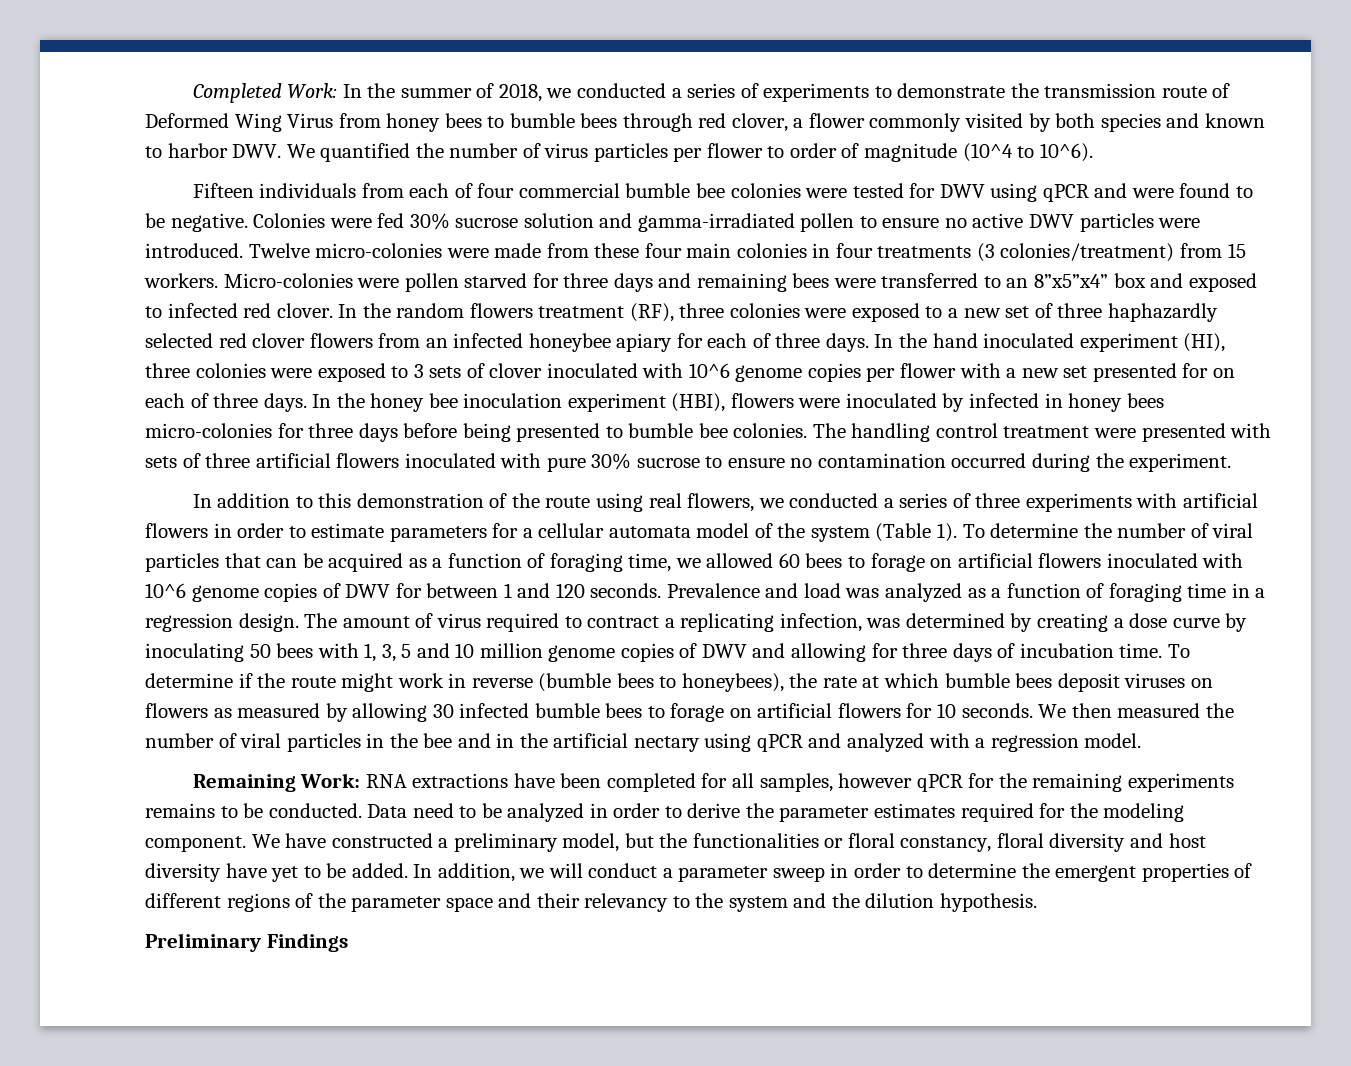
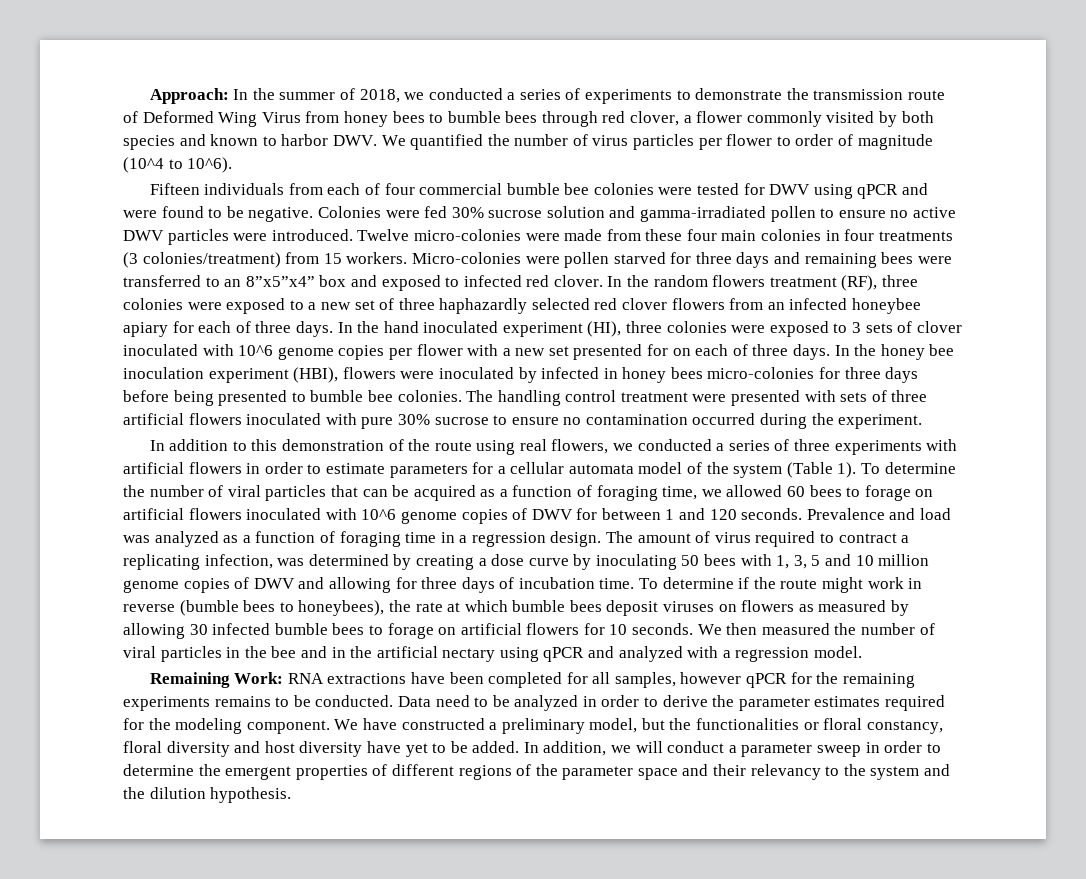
- Completed Work: In the summer of 2018, we conducted a series of experiments to demonstrate the transmission route of Deformed Wing Virus from honey bees to bumble bees through red clover, a flower commonly visited by both species and known to harbor DWV. We quantified the number of virus particles per flower to order of magnitude (10^4 to 10^6).
+ Approach: In the summer of 2018, we conducted a series of experiments to demonstrate the transmission route of Deformed Wing Virus from honey bees to bumble bees through red clover, a flower commonly visited by both species and known to harbor DWV. We quantified the number of virus particles per flower to order of magnitude (10^4 to 10^6).
- Preliminary Findings

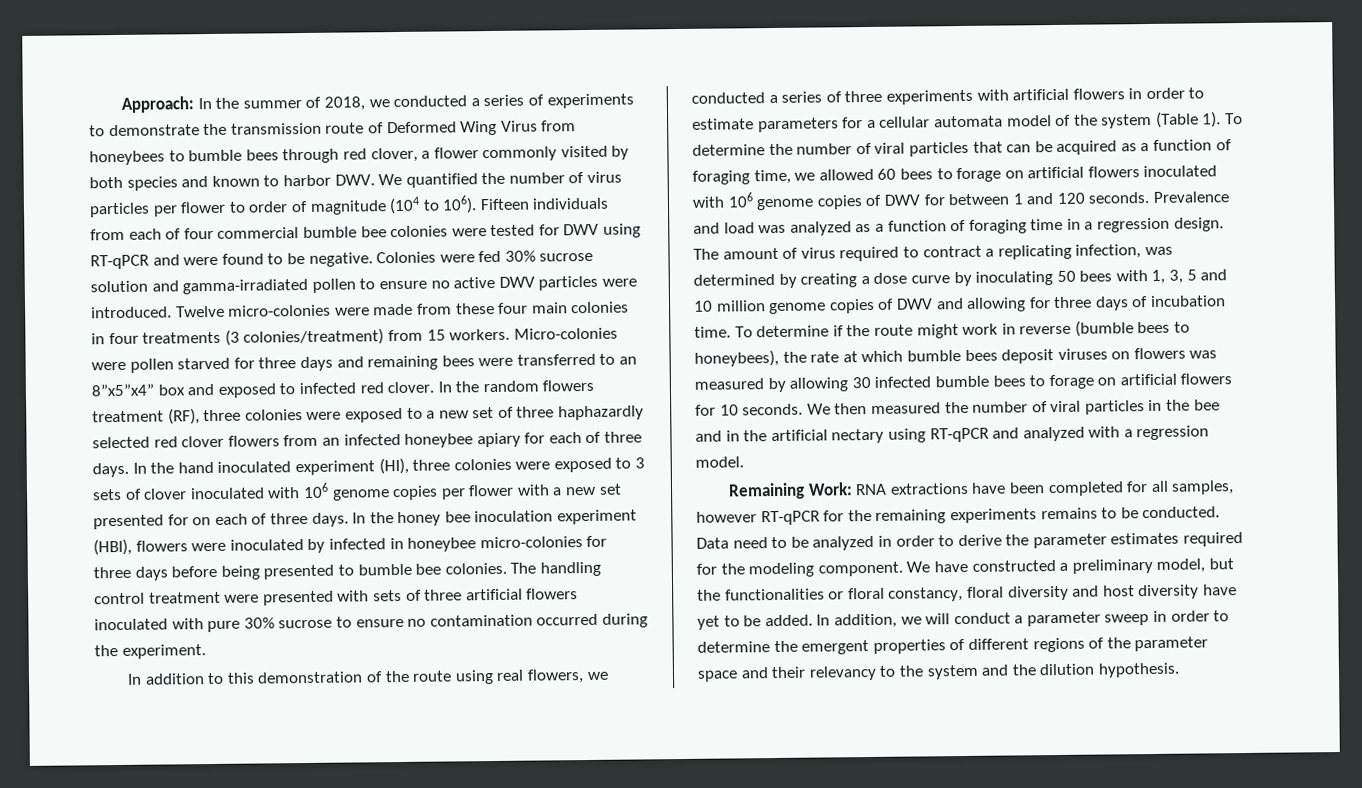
- In the summer of 2018, we conducted a series of experiments to demonstrate the transmission route of Deformed Wing Virus from honey bees to bumble bees through red clover, a flower commonly visited by both species and known to harbor DWV. We quantified the number of virus particles per flower to order of magnitude (10^4 to 10^6).
- Fifteen individuals from each of four commercial bumble bee colonies were tested for DWV using qPCR and were found to be negative.
+ In the summer of 2018, we conducted a series of experiments to demonstrate the transmission route of Deformed Wing Virus from honeybees to bumble bees through red clover, a flower commonly visited by both species and known to harbor DWV. We quantified the number of virus particles per flower to order of magnitude (104 to 106). Fifteen individuals from each of four commercial bumble bee colonies were tested for DWV using RT-qPCR and were found to be negative.
- In the hand inoculated experiment (HI), three colonies were exposed to 3 sets of clover inoculated with 10^6 genome copies per flower with a new set presented for on each of three days.
+ In the hand inoculated experiment (HI), three colonies were exposed to 3 sets of clover inoculated with 106 genome copies per flower with a new set presented for on each of three days.
- In the honey bee inoculation experiment (HBI), flowers were inoculated by infected in honey bees micro-colonies for three days before being presented to bumble bee colonies.
+ In the honey bee inoculation experiment (HBI), flowers were inoculated by infected in honeybee micro-colonies for three days before being presented to bumble bee colonies.
- To determine the number of viral particles that can be acquired as a function of foraging time, we allowed 60 bees to forage on artificial flowers inoculated with 10^6 genome copies of DWV for between 1 and 120 seconds.
+ To determine the number of viral particles that can be acquired as a function of foraging time, we allowed 60 bees to forage on artificial flowers inoculated with 106 genome copies of DWV for between 1 and 120 seconds.
- To determine if the route might work in reverse (bumble bees to honeybees), the rate at which bumble bees deposit viruses on flowers as measured by allowing 30 infected bumble bees to forage on artificial flowers for 10 seconds.
+ To determine if the route might work in reverse (bumble bees to honeybees), the rate at which bumble bees deposit viruses on flowers was measured by allowing 30 infected bumble bees to forage on artificial flowers for 10 seconds.
- We then measured the number of viral particles in the bee and in the artificial nectary using qPCR and analyzed with a regression model.
+ We then measured the number of viral particles in the bee and in the artificial nectary using RT-qPCR and analyzed with a regression model.
- Remaining Work: RNA extractions have been completed for all samples, however qPCR for the remaining experiments remains to be conducted.
+ Remaining Work: RNA extractions have been completed for all samples, however RT-qPCR for the remaining experiments remains to be conducted.

